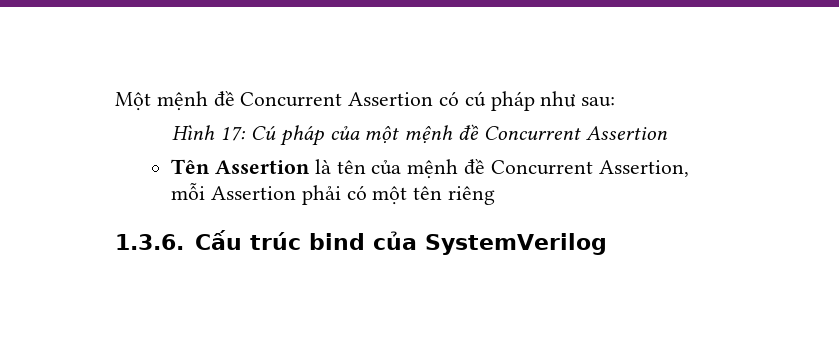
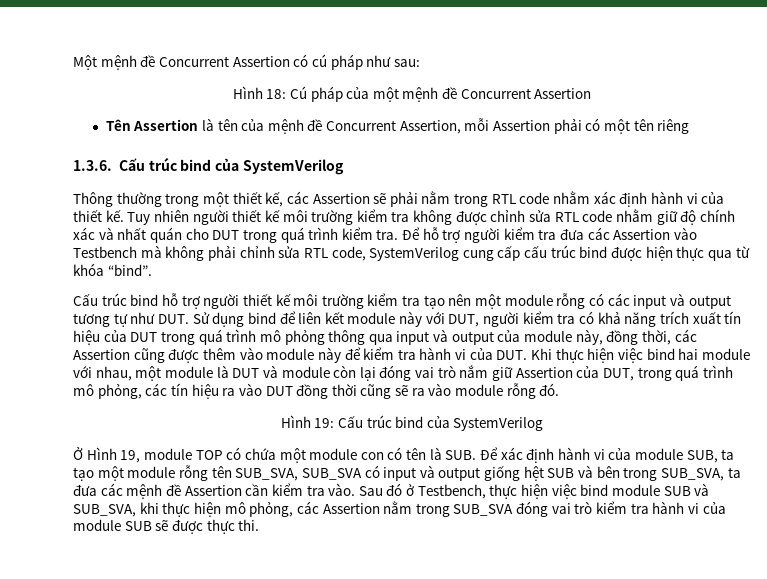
- Hình 17: Cú pháp của một mệnh đề Concurrent Assertion
+ Hình 18: Cú pháp của một mệnh đề Concurrent Assertion
+ Thông thường trong một thiết kế, các Assertion sẽ phải nằm trong RTL code nhằm xác định hành vi của thiết kế. Tuy nhiên người thiết kế môi trường kiểm tra không được chỉnh sửa RTL code nhằm giữ độ chính xác và nhất quán cho DUT trong quá trình kiểm tra. Để hỗ trợ người kiểm tra đưa các Assertion vào Testbench mà không phải chỉnh sửa RTL code, SystemVerilog cung cấp cấu trúc bind được hiện thực qua từ khóa “bind”.
+ Cấu trúc bind hỗ trợ người thiết kế môi trường kiểm tra tạo nên một module rỗng có các input và output tương tự như DUT. Sử dụng bind để liên kết module này với DUT, người kiểm tra có khả năng trích xuất tín hiệu của DUT trong quá trình mô phỏng thông qua input và output của module này, đồng thời, các Assertion cũng được thêm vào module này để kiểm tra hành vi của DUT. Khi thực hiện việc bind hai module với nhau, một module là DUT và module còn lại đóng vai trò nắm giữ Assertion của DUT, trong quá trình mô phỏng, các tín hiệu ra vào DUT đồng thời cũng sẽ ra vào module rỗng đó.
+ Hình 19: Cấu trúc bind của SystemVerilog
+ Ở Hình 19, module TOP có chứa một module con có tên là SUB. Để xác định hành vi của module SUB, ta tạo một module rỗng tên SUB_SVA, SUB_SVA có input và output giống hệt SUB và bên trong SUB_SVA, ta đưa các mệnh đề Assertion cần kiểm tra vào. Sau đó ở Testbench, thực hiện việc bind module SUB và SUB_SVA, khi thực hiện mô phỏng, các Assertion nằm trong SUB_SVA đóng vai trò kiểm tra hành vi của module SUB sẽ được thực thi.

